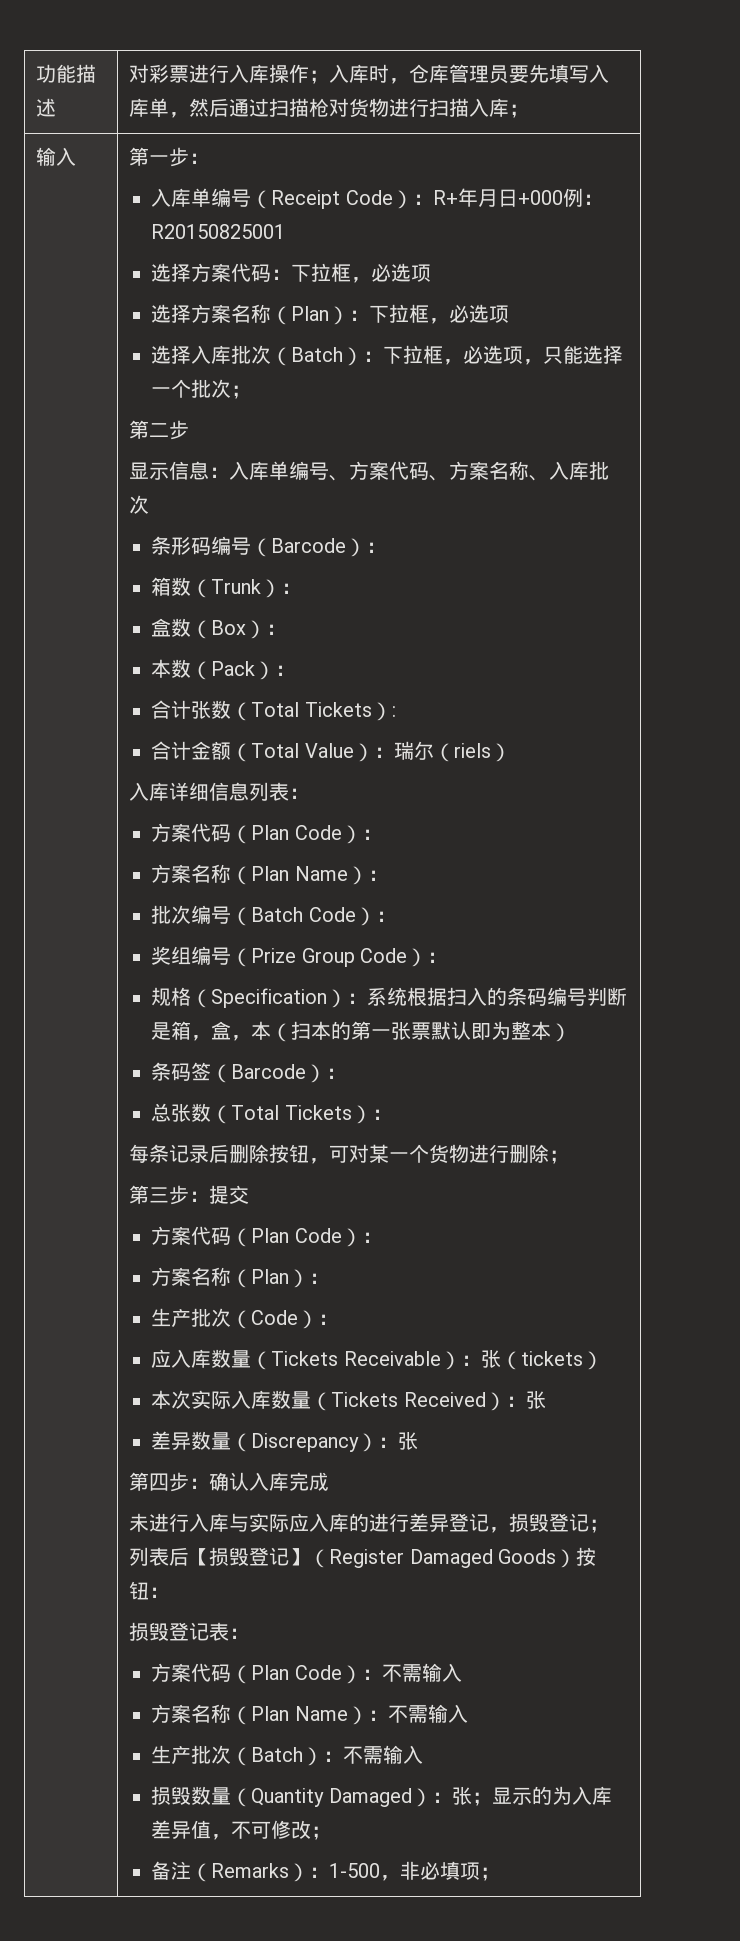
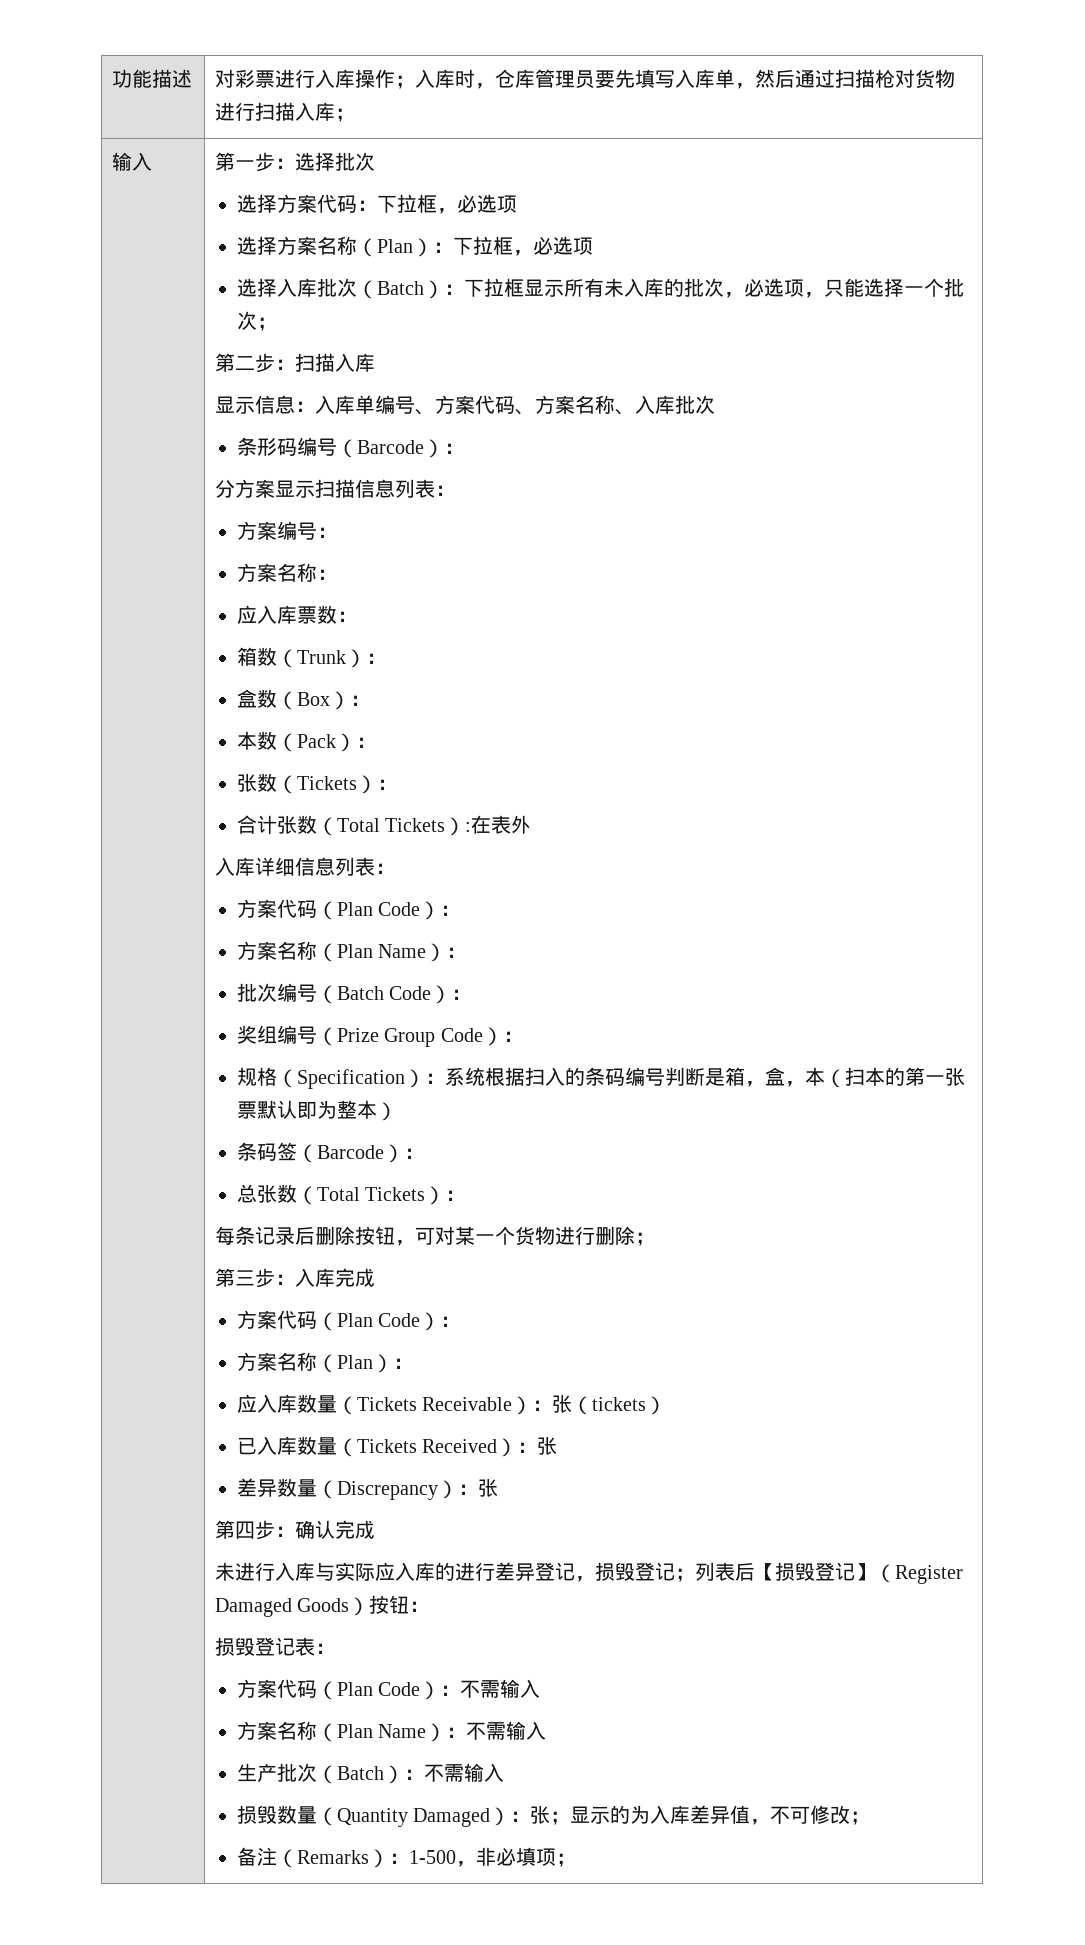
- 第一步：
- 入库单编号（Receipt Code）：R+年月日+000例：R20150825001
+ 第一步：选择批次
- 选择入库批次（Batch）：下拉框，必选项，只能选择一个批次；
+ 选择入库批次（Batch）：下拉框显示所有未入库的批次，必选项，只能选择一个批次；
- 第二步
+ 第二步：扫描入库
+ 分方案显示扫描信息列表：
+ 方案编号：
+ 方案名称：
+ 应入库票数：
+ 张数（Tickets）：
- 合计张数（Total Tickets）:
- 合计金额（Total Value）：瑞尔（riels）
+ 合计张数（Total Tickets）:在表外
- 第三步：提交
+ 第三步：入库完成
- 生产批次（Code）：
- 本次实际入库数量（Tickets Received）：张
+ 已入库数量（Tickets Received）：张
- 第四步：确认入库完成
+ 第四步：确认完成

